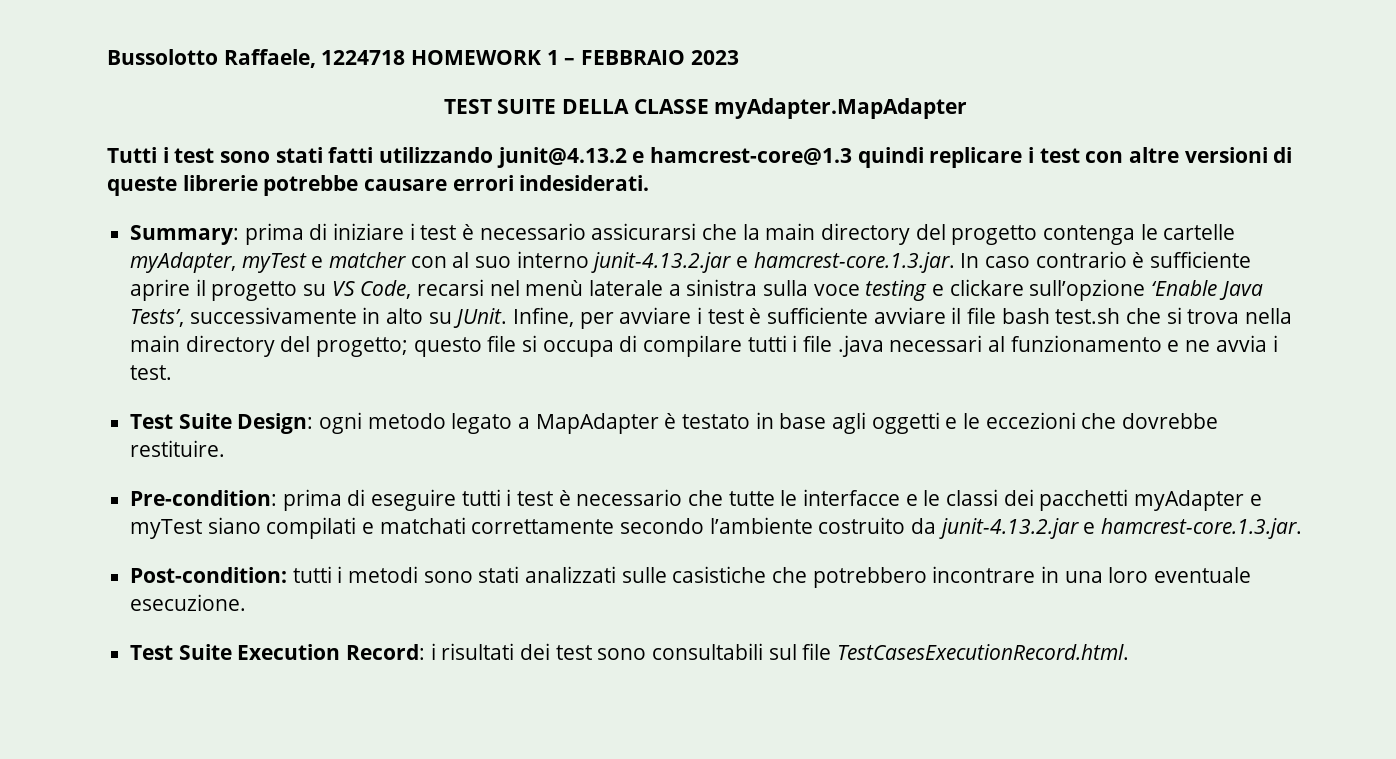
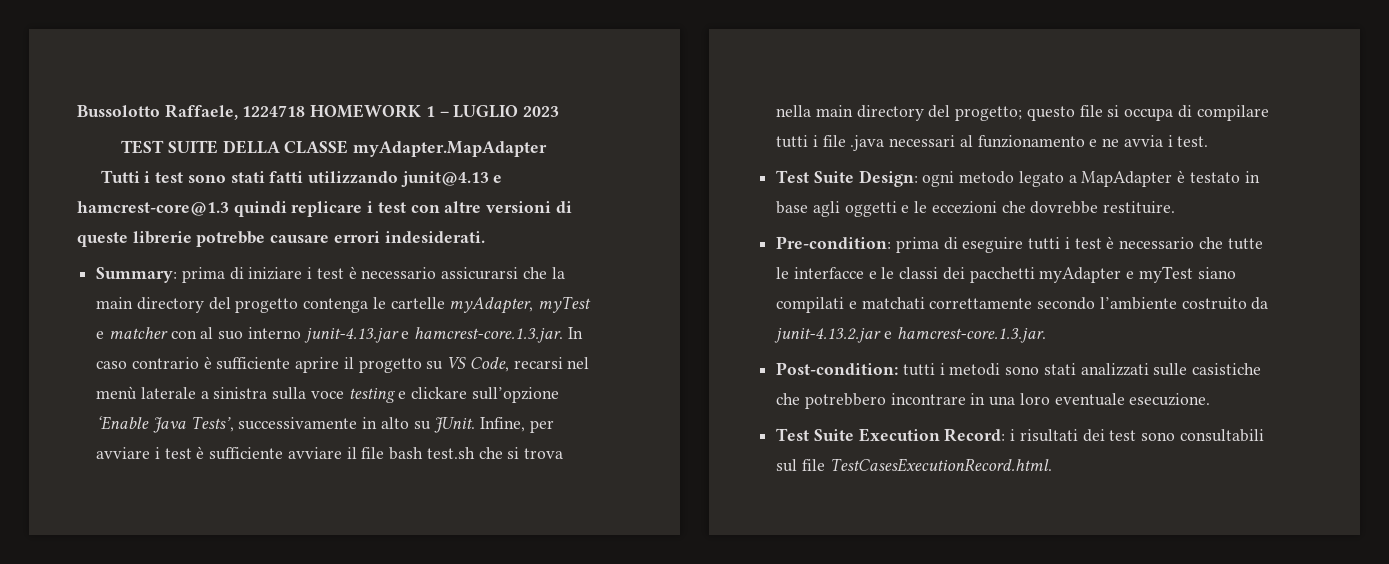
- Bussolotto Raffaele, 1224718 HOMEWORK 1 – FEBBRAIO 2023
+ Bussolotto Raffaele, 1224718 HOMEWORK 1 – LUGLIO 2023
- Tutti i test sono stati fatti utilizzando junit@4.13.2 e hamcrest-core@1.3 quindi replicare i test con altre versioni di queste librerie potrebbe causare errori indesiderati.
+ Tutti i test sono stati fatti utilizzando junit@4.13 e hamcrest-core@1.3 quindi replicare i test con altre versioni di queste librerie potrebbe causare errori indesiderati.
- Summary: prima di iniziare i test è necessario assicurarsi che la main directory del progetto contenga le cartelle myAdapter, myTest e matcher con al suo interno junit-4.13.2.jar e hamcrest-core.1.3.jar. In caso contrario è sufficiente aprire il progetto su VS Code, recarsi nel menù laterale a sinistra sulla voce testing e clickare sull’opzione ‘Enable Java Tests’, successivamente in alto su JUnit.
+ Summary: prima di iniziare i test è necessario assicurarsi che la main directory del progetto contenga le cartelle myAdapter, myTest e matcher con al suo interno junit-4.13.jar e hamcrest-core.1.3.jar. In caso contrario è sufficiente aprire il progetto su VS Code, recarsi nel menù laterale a sinistra sulla voce testing e clickare sull’opzione ‘Enable Java Tests’, successivamente in alto su JUnit.

